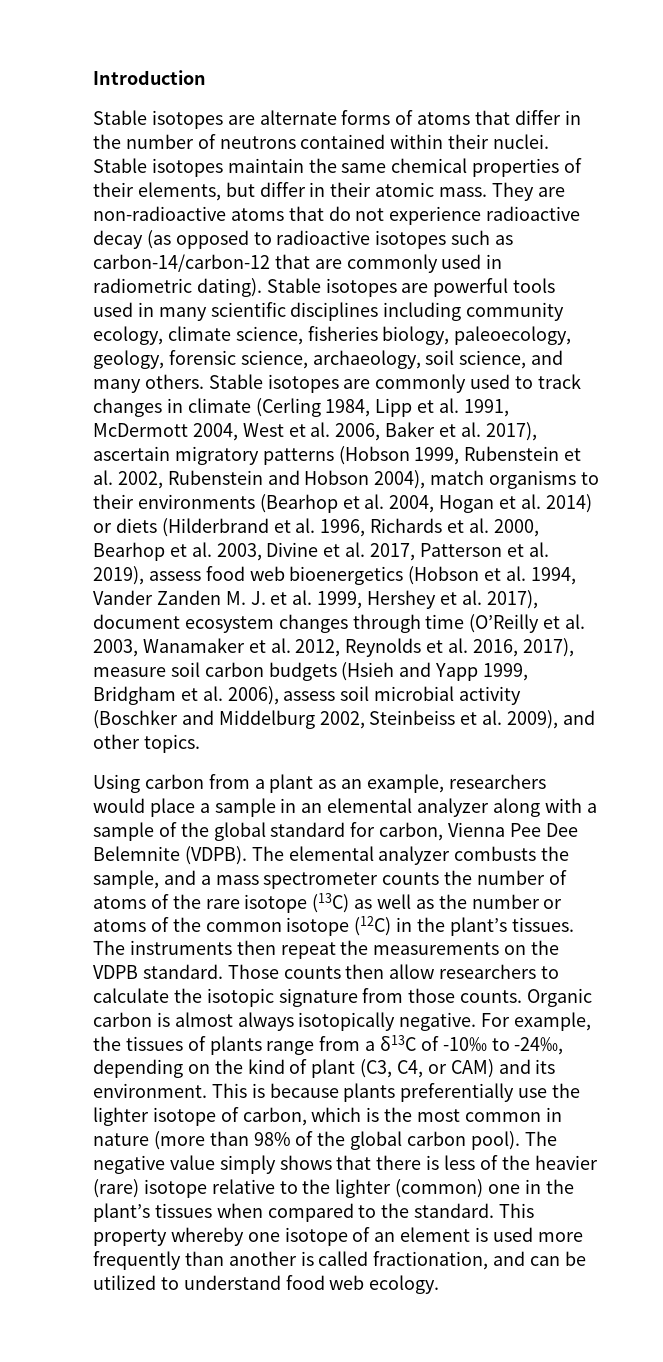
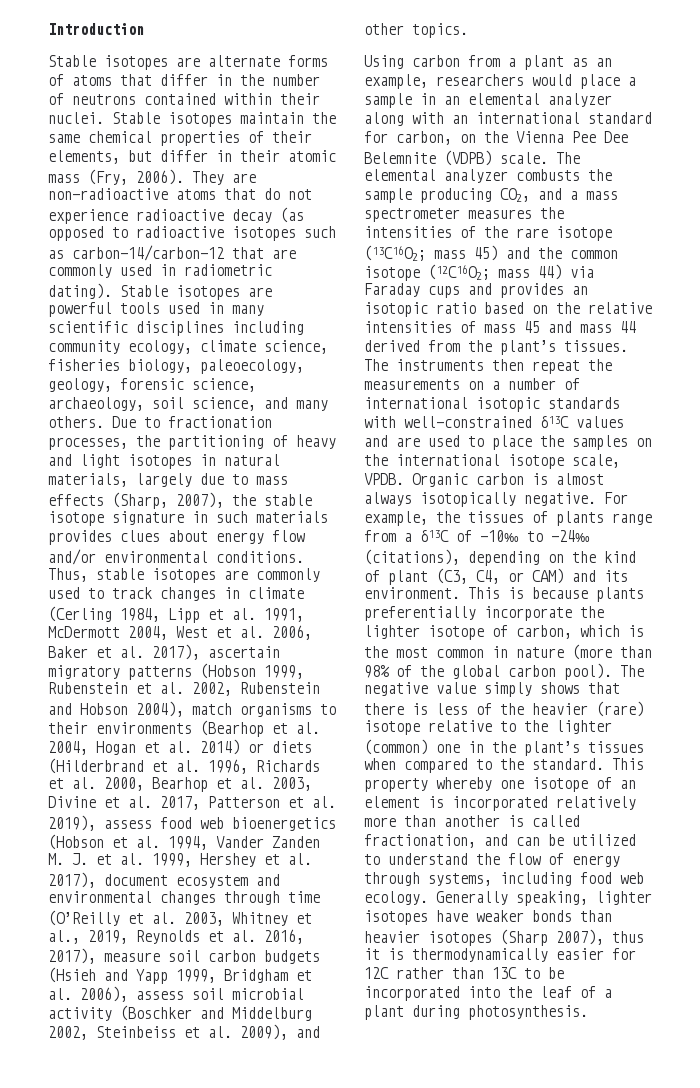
- Stable isotopes maintain the same chemical properties of their elements, but differ in their atomic mass.
+ Stable isotopes maintain the same chemical properties of their elements, but differ in their atomic mass (Fry, 2006).
- Stable isotopes are commonly used to track changes in climate (Cerling 1984, Lipp et al. 1991, McDermott 2004, West et al. 2006, Baker et al. 2017), ascertain migratory patterns (Hobson 1999, Rubenstein et al. 2002, Rubenstein and Hobson 2004), match organisms to their environments (Bearhop et al. 2004, Hogan et al. 2014) or diets (Hilderbrand et al. 1996, Richards et al. 2000, Bearhop et al. 2003, Divine et al. 2017, Patterson et al. 2019), assess food web bioenergetics (Hobson et al. 1994, Vander Zanden M. J. et al. 1999, Hershey et al. 2017), document ecosystem changes through time (O’Reilly et al. 2003, Wanamaker et al. 2012, Reynolds et al. 2016, 2017), measure soil carbon budgets (Hsieh and Yapp 1999, Bridgham et al. 2006), assess soil microbial activity (Boschker and Middelburg 2002, Steinbeiss et al. 2009), and other topics.
+ Due to fractionation processes, the partitioning of heavy and light isotopes in natural materials, largely due to mass effects (Sharp, 2007), the stable isotope signature in such materials provides clues about energy flow and/or environmental conditions. Thus, stable isotopes are commonly used to track changes in climate (Cerling 1984, Lipp et al. 1991, McDermott 2004, West et al. 2006, Baker et al. 2017), ascertain migratory patterns (Hobson 1999, Rubenstein et al. 2002, Rubenstein and Hobson 2004), match organisms to their environments (Bearhop et al. 2004, Hogan et al. 2014) or diets (Hilderbrand et al. 1996, Richards et al. 2000, Bearhop et al. 2003, Divine et al. 2017, Patterson et al. 2019), assess food web bioenergetics (Hobson et al. 1994, Vander Zanden M. J. et al. 1999, Hershey et al. 2017), document ecosystem and environmental changes through time (O’Reilly et al. 2003, Whitney et al., 2019, Reynolds et al. 2016, 2017), measure soil carbon budgets (Hsieh and Yapp 1999, Bridgham et al. 2006), assess soil microbial activity (Boschker and Middelburg 2002, Steinbeiss et al. 2009), and other topics.
- Using carbon from a plant as an example, researchers would place a sample in an elemental analyzer along with a sample of the global standard for carbon, Vienna Pee Dee Belemnite (VDPB).
+ Using carbon from a plant as an example, researchers would place a sample in an elemental analyzer along with an international standard for carbon, on the Vienna Pee Dee Belemnite (VDPB) scale.
- The elemental analyzer combusts the sample, and a mass spectrometer counts the number of atoms of the rare isotope (13C) as well as the number or atoms of the common isotope (12C) in the plant’s tissues.
+ The elemental analyzer combusts the sample producing CO2, and a mass spectrometer measures the intensities of the rare isotope (13C16O2; mass 45) and the common isotope (12C16O2; mass 44) via Faraday cups and provides an isotopic ratio based on the relative intensities of mass 45 and mass 44 derived from the plant’s tissues.
- The instruments then repeat the measurements on the VDPB standard. Those counts then allow researchers to calculate the isotopic signature from those counts.
+ The instruments then repeat the measurements on a number of international isotopic standards with well-constrained δ13C values and are used to place the samples on the international isotope scale, VPDB.
- For example, the tissues of plants range from a δ13C of -10‰ to -24‰, depending on the kind of plant (C3, C4, or CAM) and its environment.
+ For example, the tissues of plants range from a δ13C of -10‰ to -24‰ (citations), depending on the kind of plant (C3, C4, or CAM) and its environment.
- This is because plants preferentially use the lighter isotope of carbon, which is the most common in nature (more than 98% of the global carbon pool).
+ This is because plants preferentially incorporate the lighter isotope of carbon, which is the most common in nature (more than 98% of the global carbon pool).
- This property whereby one isotope of an element is used more frequently than another is called fractionation, and can be utilized to understand food web ecology.
+ This property whereby one isotope of an element is incorporated relatively more than another is called fractionation, and can be utilized to understand the flow of energy through systems, including food web ecology. Generally speaking, lighter isotopes have weaker bonds than heavier isotopes (Sharp 2007), thus it is thermodynamically easier for 12C rather than 13C to be incorporated into the leaf of a plant during photosynthesis.

